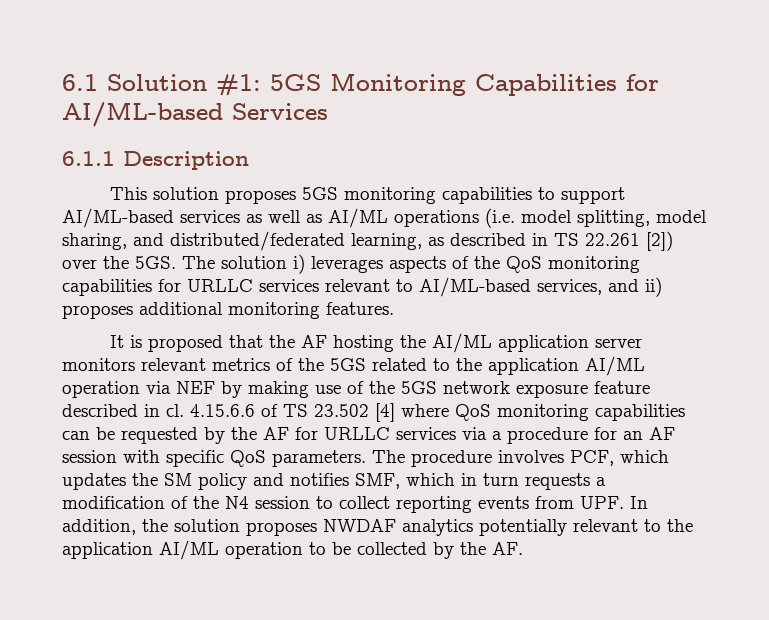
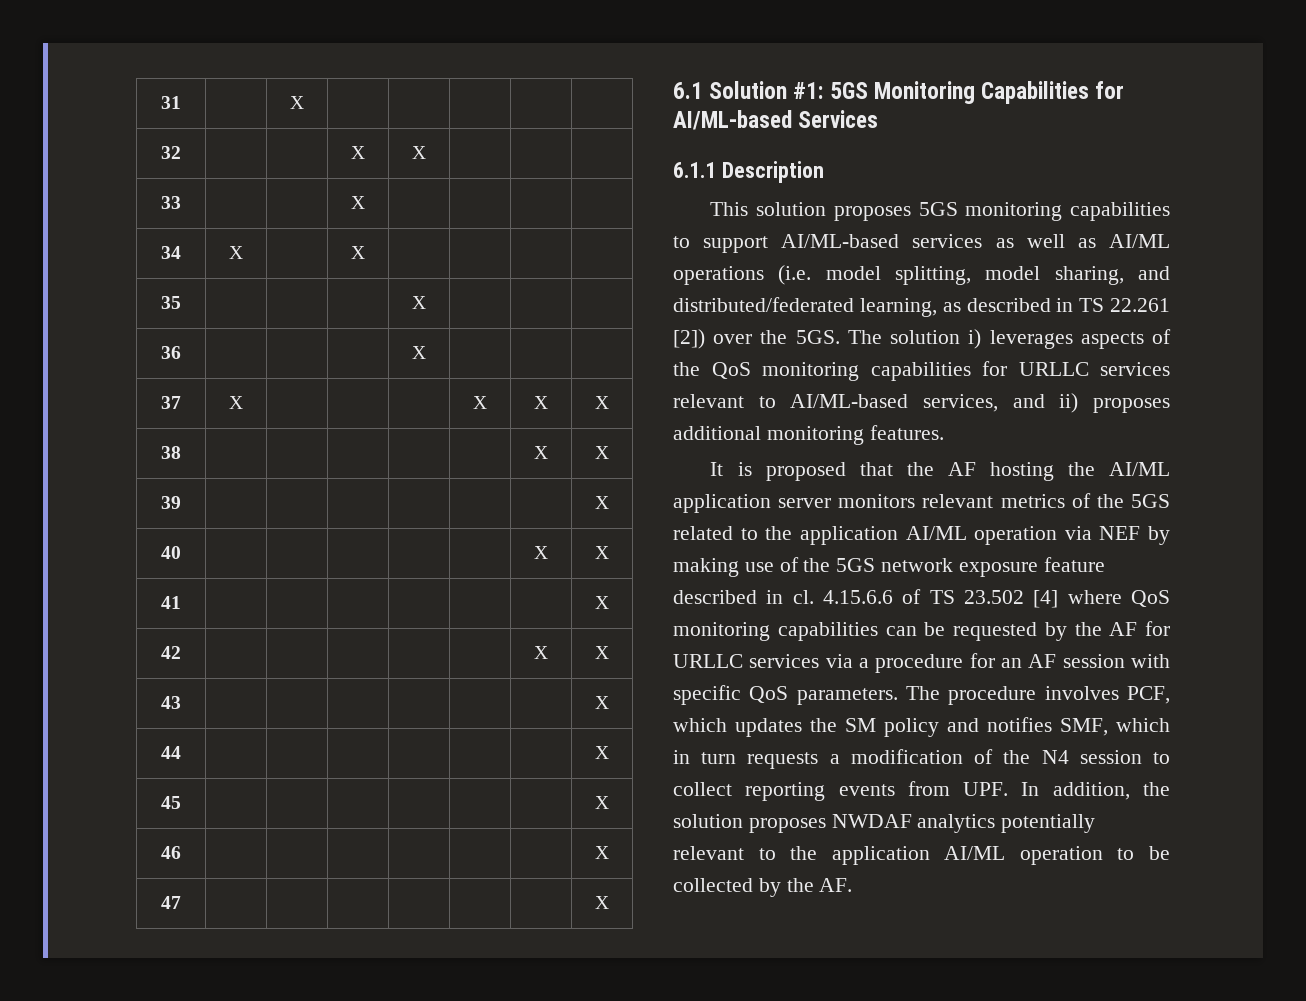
+ 31 | | X | | | | |
+ 32 | | | X | X | | |
+ 33 | | | X | | | |
+ 34 | X | | X | | | |
+ 35 | | | | X | | |
+ 36 | | | | X | | |
+ 37 | X | | | | X | X | X
+ 38 | | | | | | X | X
+ 39 | | | | | | | X
+ 40 | | | | | | X | X
+ 41 | | | | | | | X
+ 42 | | | | | | X | X
+ 43 | | | | | | | X
+ 44 | | | | | | | X
+ 45 | | | | | | | X
+ 46 | | | | | | | X
+ 47 | | | | | | | X

